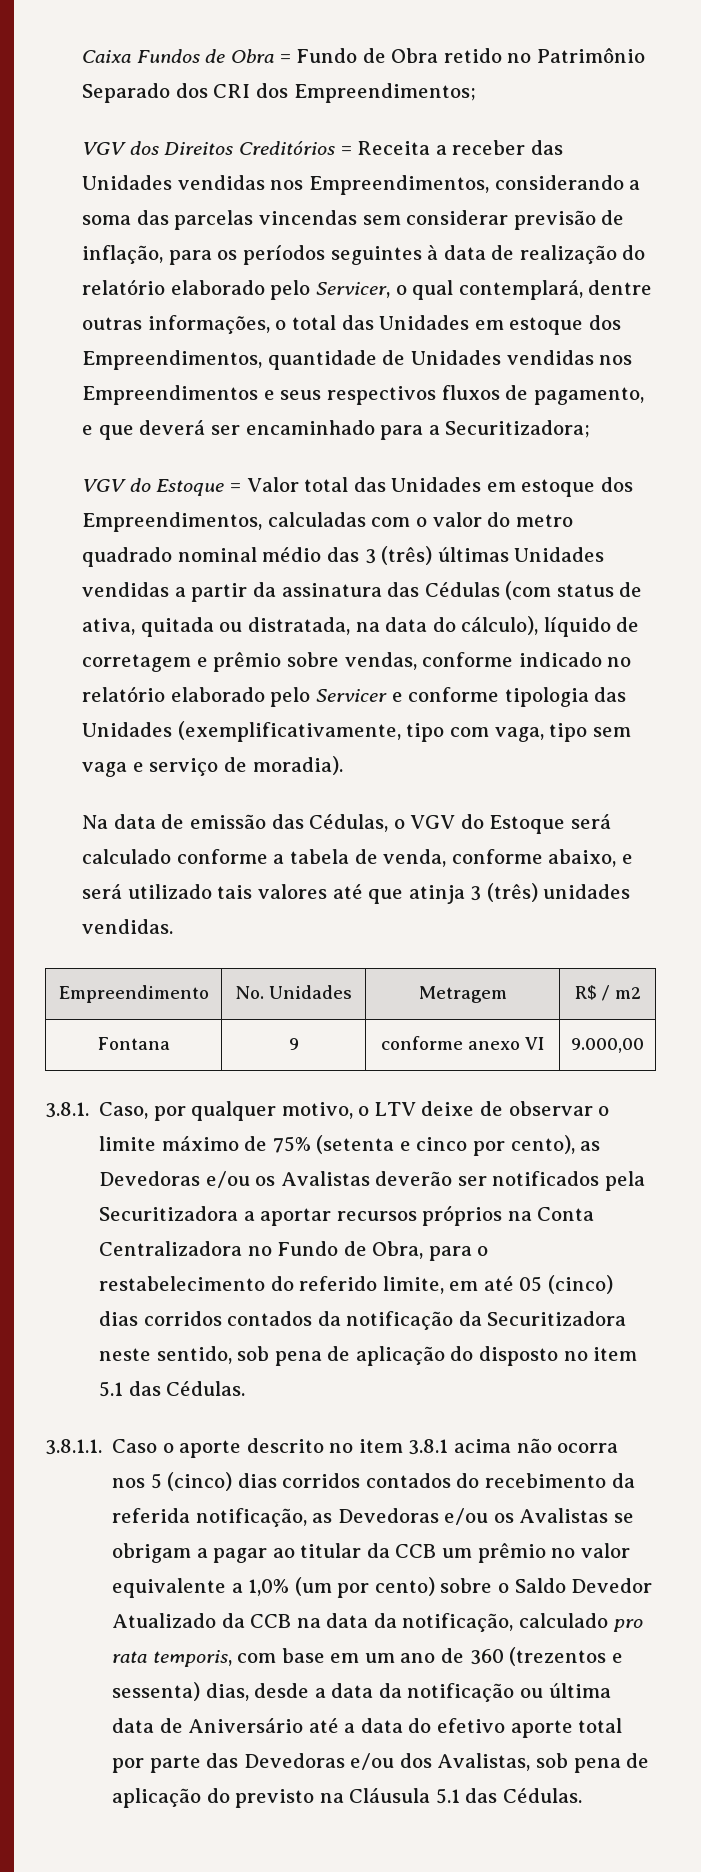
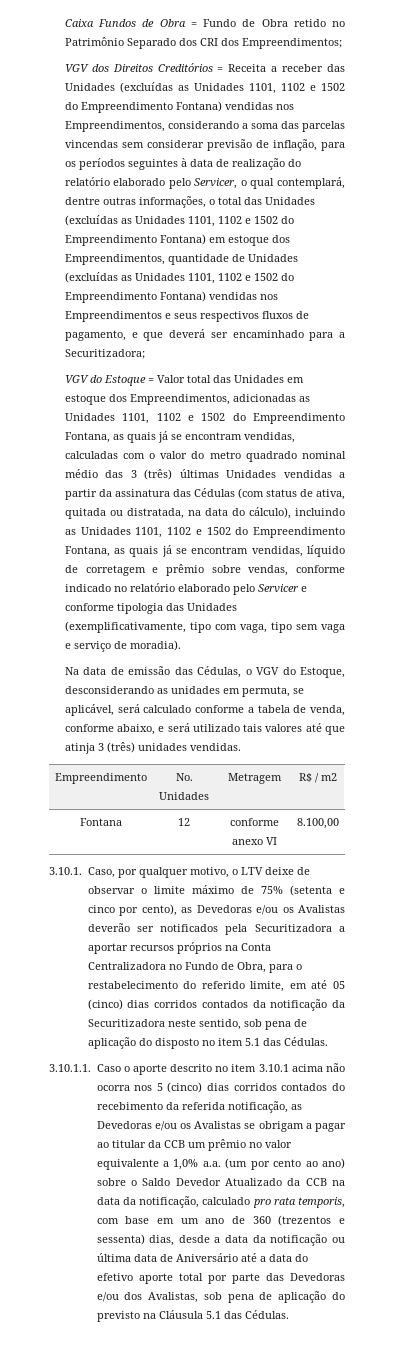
- VGV dos Direitos Creditórios = Receita a receber das Unidades vendidas nos Empreendimentos, considerando a soma das parcelas vincendas sem considerar previsão de inflação, para os períodos seguintes à data de realização do relatório elaborado pelo Servicer, o qual contemplará, dentre outras informações, o total das Unidades em estoque dos Empreendimentos, quantidade de Unidades vendidas nos Empreendimentos e seus respectivos fluxos de pagamento, e que deverá ser encaminhado para a Securitizadora;
+ VGV dos Direitos Creditórios = Receita a receber das Unidades (excluídas as Unidades 1101, 1102 e 1502 do Empreendimento Fontana) vendidas nos Empreendimentos, considerando a soma das parcelas vincendas sem considerar previsão de inflação, para os períodos seguintes à data de realização do relatório elaborado pelo Servicer, o qual contemplará, dentre outras informações, o total das Unidades (excluídas as Unidades 1101, 1102 e 1502 do Empreendimento Fontana) em estoque dos Empreendimentos, quantidade de Unidades (excluídas as Unidades 1101, 1102 e 1502 do Empreendimento Fontana) vendidas nos Empreendimentos e seus respectivos fluxos de pagamento, e que deverá ser encaminhado para a Securitizadora;
- VGV do Estoque = Valor total das Unidades em estoque dos Empreendimentos, calculadas com o valor do metro quadrado nominal médio das 3 (três) últimas Unidades vendidas a partir da assinatura das Cédulas (com status de ativa, quitada ou distratada, na data do cálculo), líquido de corretagem e prêmio sobre vendas, conforme indicado no relatório elaborado pelo Servicer e conforme tipologia das Unidades (exemplificativamente, tipo com vaga, tipo sem vaga e serviço de moradia).
+ VGV do Estoque = Valor total das Unidades em estoque dos Empreendimentos, adicionadas as Unidades 1101, 1102 e 1502 do Empreendimento Fontana, as quais já se encontram vendidas, calculadas com o valor do metro quadrado nominal médio das 3 (três) últimas Unidades vendidas a partir da assinatura das Cédulas (com status de ativa, quitada ou distratada, na data do cálculo), incluindo as Unidades 1101, 1102 e 1502 do Empreendimento Fontana, as quais já se encontram vendidas, líquido de corretagem e prêmio sobre vendas, conforme indicado no relatório elaborado pelo Servicer e conforme tipologia das Unidades (exemplificativamente, tipo com vaga, tipo sem vaga e serviço de moradia).
- Na data de emissão das Cédulas, o VGV do Estoque será calculado conforme a tabela de venda, conforme abaixo, e será utilizado tais valores até que atinja 3 (três) unidades vendidas.
+ Na data de emissão das Cédulas, o VGV do Estoque, desconsiderando as unidades em permuta, se aplicável, será calculado conforme a tabela de venda, conforme abaixo, e será utilizado tais valores até que atinja 3 (três) unidades vendidas.
- Fontana | 9 | conforme anexo VI | 9.000,00
- 3.8.1. Caso, por qualquer motivo, o LTV deixe de observar o limite máximo de 75% (setenta e cinco por cento), as Devedoras e/ou os Avalistas deverão ser notificados pela Securitizadora a aportar recursos próprios na Conta Centralizadora no Fundo de Obra, para o restabelecimento do referido limite, em até 05 (cinco) dias corridos contados da notificação da Securitizadora neste sentido, sob pena de aplicação do disposto no item 5.1 das Cédulas.
+ Fontana | 12 | conforme anexo VI | 8.100,00
+ 3.10.1. Caso, por qualquer motivo, o LTV deixe de observar o limite máximo de 75% (setenta e cinco por cento), as Devedoras e/ou os Avalistas deverão ser notificados pela Securitizadora a aportar recursos próprios na Conta Centralizadora no Fundo de Obra, para o restabelecimento do referido limite, em até 05 (cinco) dias corridos contados da notificação da Securitizadora neste sentido, sob pena de aplicação do disposto no item 5.1 das Cédulas.
- 3.8.1.1. Caso o aporte descrito no item 3.8.1 acima não ocorra nos 5 (cinco) dias corridos contados do recebimento da referida notificação, as Devedoras e/ou os Avalistas se obrigam a pagar ao titular da CCB um prêmio no valor equivalente a 1,0% (um por cento) sobre o Saldo Devedor Atualizado da CCB na data da notificação, calculado pro rata temporis, com base em um ano de 360 (trezentos e sessenta) dias, desde a data da notificação ou última data de Aniversário até a data do efetivo aporte total por parte das Devedoras e/ou dos Avalistas, sob pena de aplicação do previsto na Cláusula 5.1 das Cédulas.
+ 3.10.1.1. Caso o aporte descrito no item 3.10.1 acima não ocorra nos 5 (cinco) dias corridos contados do recebimento da referida notificação, as Devedoras e/ou os Avalistas se obrigam a pagar ao titular da CCB um prêmio no valor equivalente a 1,0% a.a. (um por cento ao ano) sobre o Saldo Devedor Atualizado da CCB na data da notificação, calculado pro rata temporis, com base em um ano de 360 (trezentos e sessenta) dias, desde a data da notificação ou última data de Aniversário até a data do efetivo aporte total por parte das Devedoras e/ou dos Avalistas, sob pena de aplicação do previsto na Cláusula 5.1 das Cédulas.

